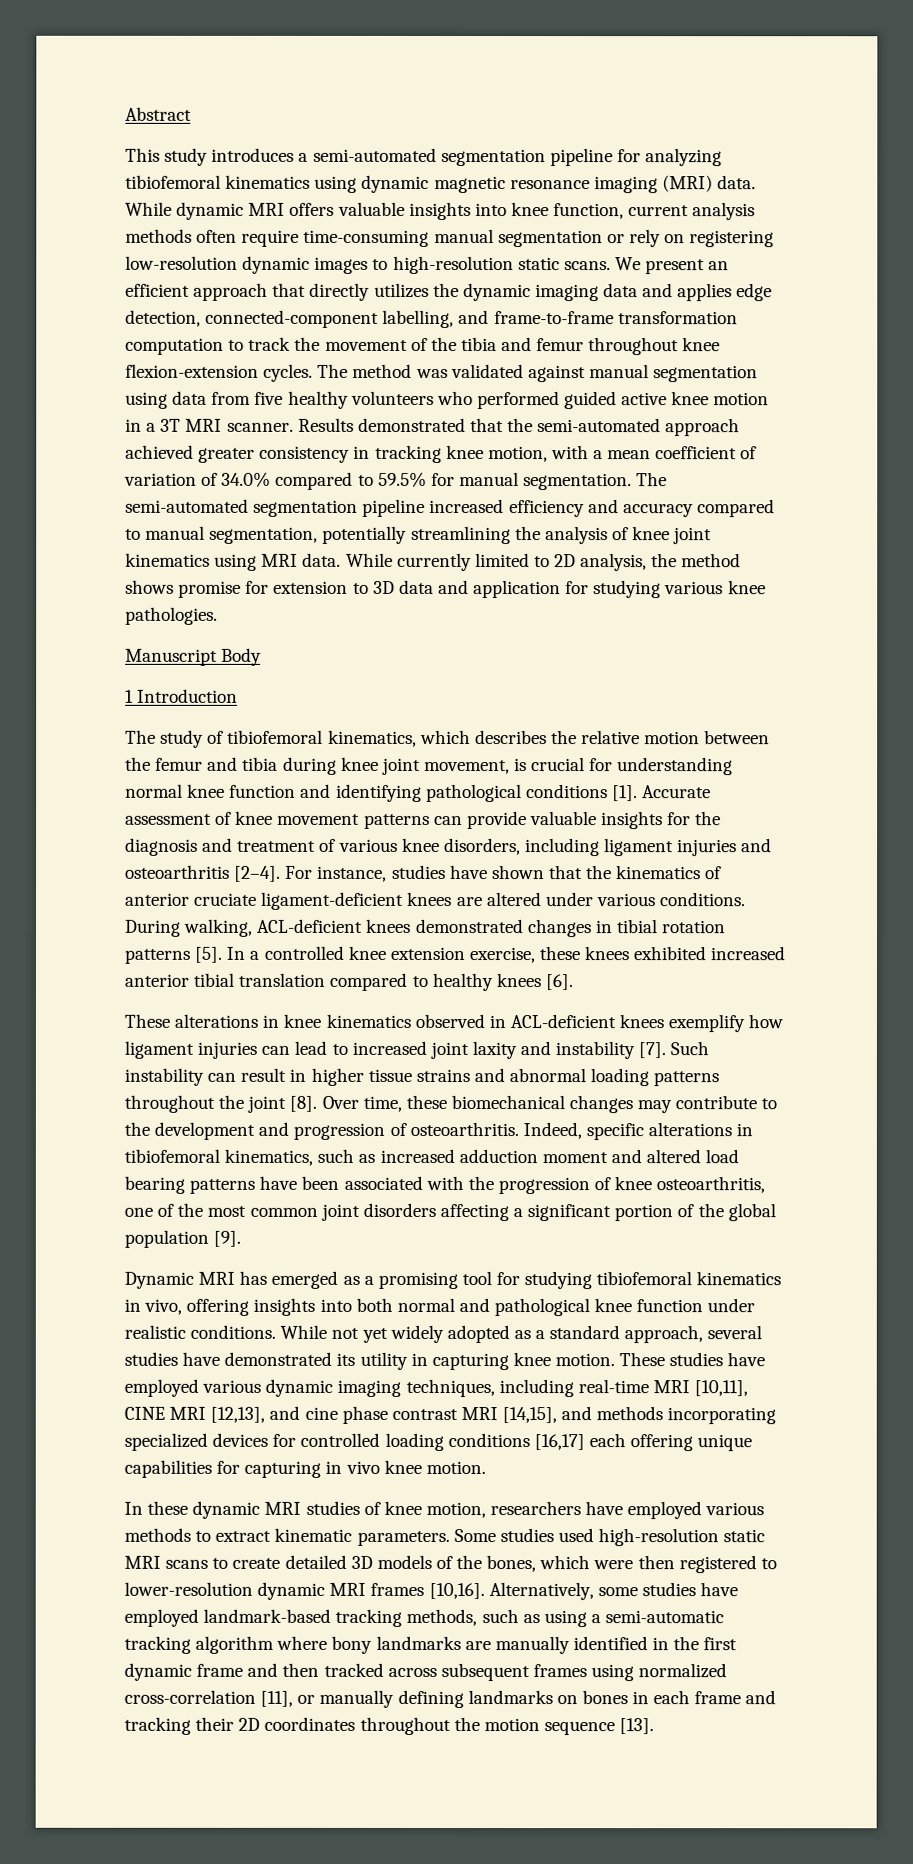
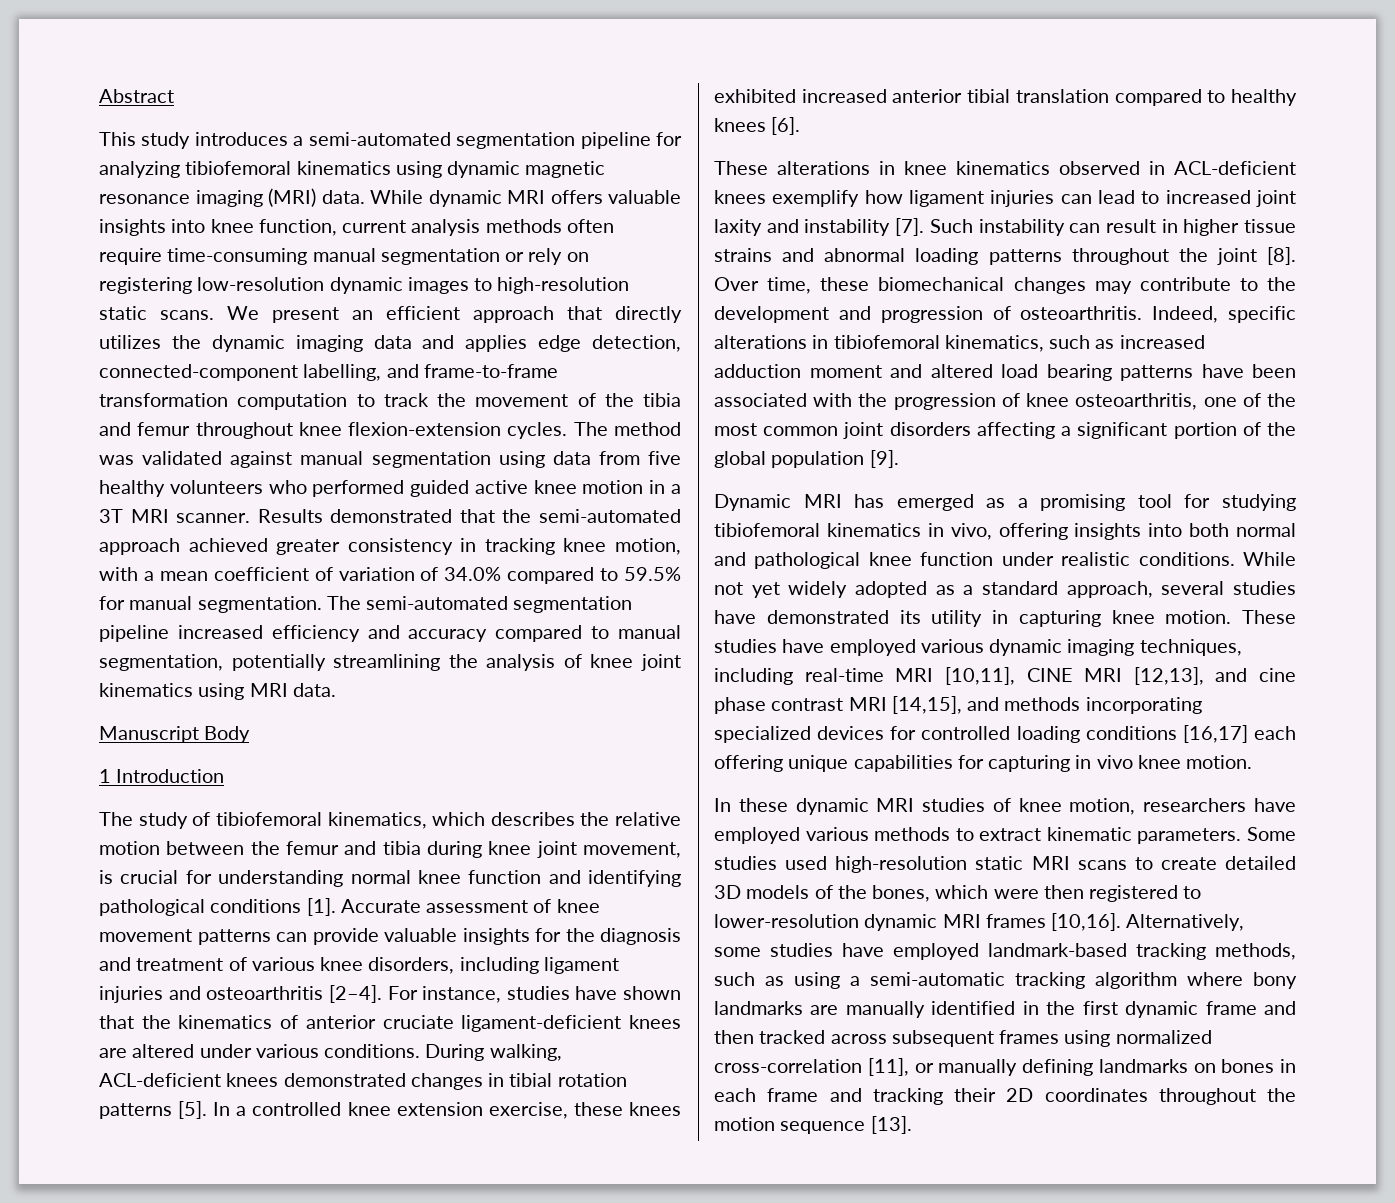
- While currently limited to 2D analysis, the method shows promise for extension to 3D data and application for studying various knee pathologies.

